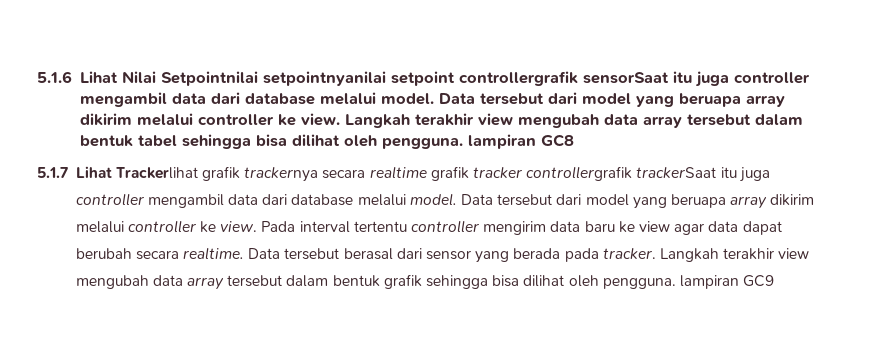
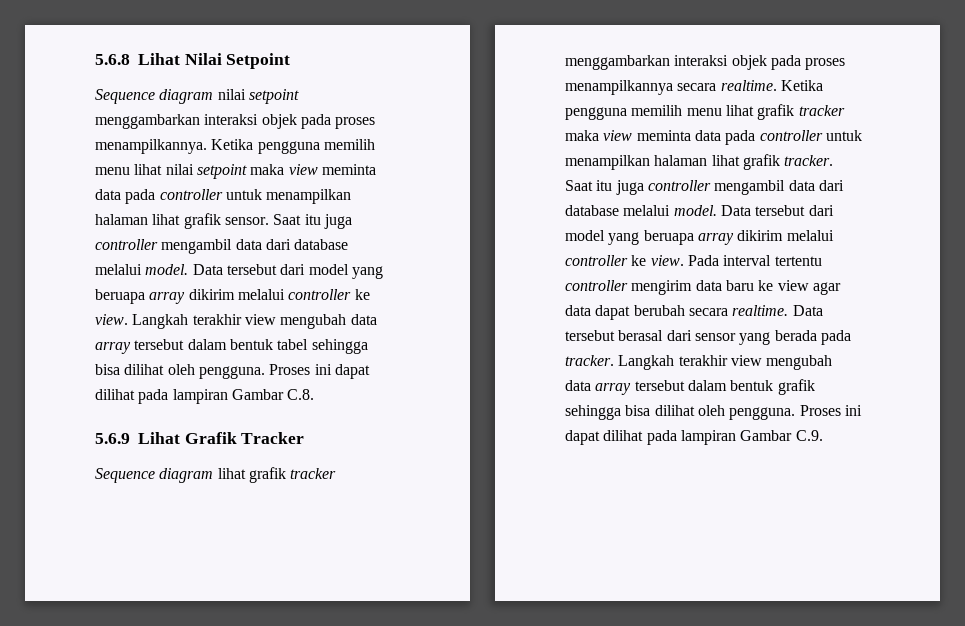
- 5.1.6 Lihat Nilai Setpointnilai setpointnyanilai setpoint controllergrafik sensorSaat itu juga controller mengambil data dari database melalui model.
+ 5.6.8 Lihat Nilai Setpoint
+ Sequence diagram nilai setpoint menggambarkan interaksi objek pada proses menampilkannya. Ketika pengguna memilih menu lihat nilai setpoint maka view meminta data pada controller untuk menampilkan halaman lihat grafik sensor. Saat itu juga controller mengambil data dari database melalui model.
- Langkah terakhir view mengubah data array tersebut dalam bentuk tabel sehingga bisa dilihat oleh pengguna. lampiran GC8
- 5.1.7 Lihat Trackerlihat grafik trackernya secara realtime grafik tracker controllergrafik trackerSaat itu juga controller mengambil data dari database melalui model.
+ Langkah terakhir view mengubah data array tersebut dalam bentuk tabel sehingga bisa dilihat oleh pengguna. Proses ini dapat dilihat pada lampiran Gambar C.8.
+ 5.6.9 Lihat Grafik Tracker
+ Sequence diagram lihat grafik tracker menggambarkan interaksi objek pada proses menampilkannya secara realtime. Ketika pengguna memilih menu lihat grafik tracker maka view meminta data pada controller untuk menampilkan halaman lihat grafik tracker. Saat itu juga controller mengambil data dari database melalui model.
- Langkah terakhir view mengubah data array tersebut dalam bentuk grafik sehingga bisa dilihat oleh pengguna. lampiran GC9
+ Langkah terakhir view mengubah data array tersebut dalam bentuk grafik sehingga bisa dilihat oleh pengguna. Proses ini dapat dilihat pada lampiran Gambar C.9.

